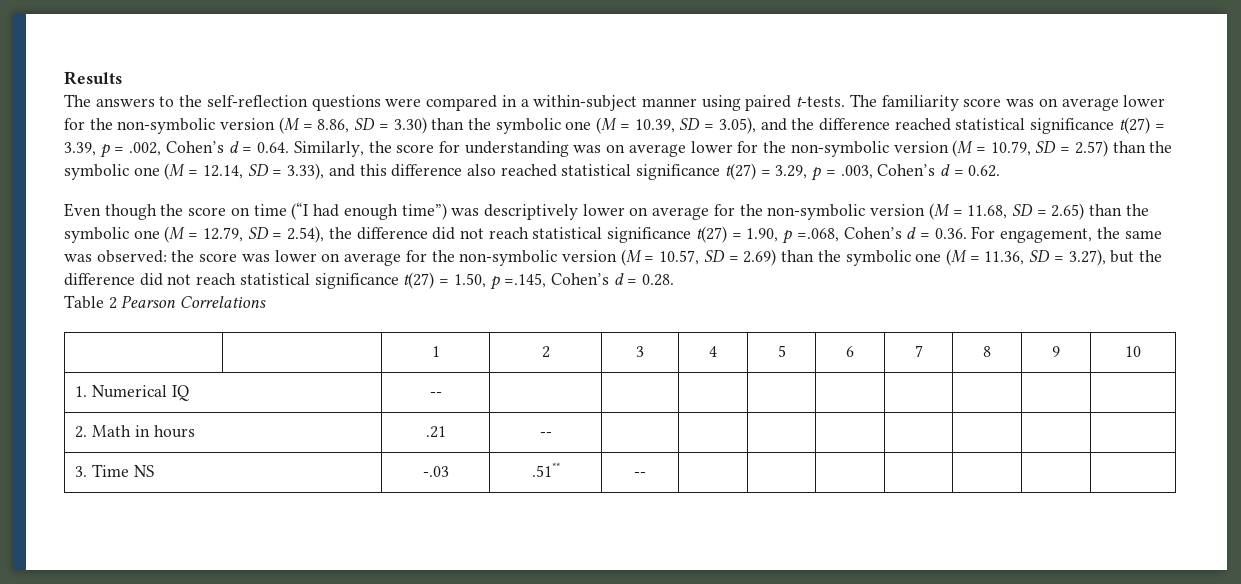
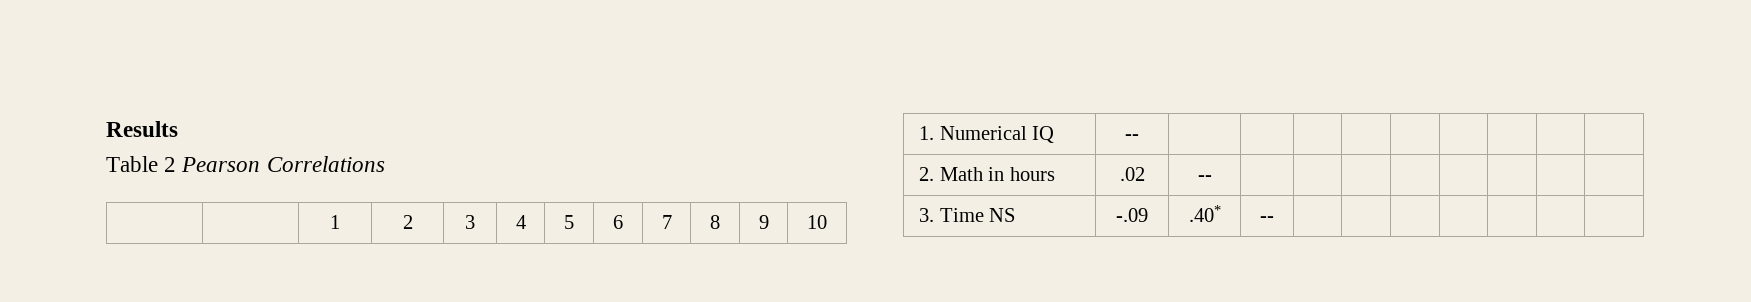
- The answers to the self-reflection questions were compared in a within-subject manner using paired t-tests. The familiarity score was on average lower for the non-symbolic version (M = 8.86, SD = 3.30) than the symbolic one (M = 10.39, SD = 3.05), and the difference reached statistical significance t(27) = 3.39, p = .002, Cohen’s d = 0.64. Similarly, the score for understanding was on average lower for the non-symbolic version (M = 10.79, SD = 2.57) than the symbolic one (M = 12.14, SD = 3.33), and this difference also reached statistical significance t(27) = 3.29, p = .003, Cohen’s d = 0.62.
- Even though the score on time (“I had enough time”) was descriptively lower on average for the non-symbolic version (M = 11.68, SD = 2.65) than the symbolic one (M = 12.79, SD = 2.54), the difference did not reach statistical significance t(27) = 1.90, p =.068, Cohen’s d = 0.36. For engagement, the same was observed: the score was lower on average for the non-symbolic version (M = 10.57, SD = 2.69) than the symbolic one (M = 11.36, SD = 3.27), but the difference did not reach statistical significance t(27) = 1.50, p =.145, Cohen’s d = 0.28.
- 2. Math in hours | .21 | -- | | | | | | | |
+ 2. Math in hours | .02 | -- | | | | | | | |
- 3. Time NS | -.03 | .51** | -- | | | | | | |
+ 3. Time NS | -.09 | .40* | -- | | | | | | |

